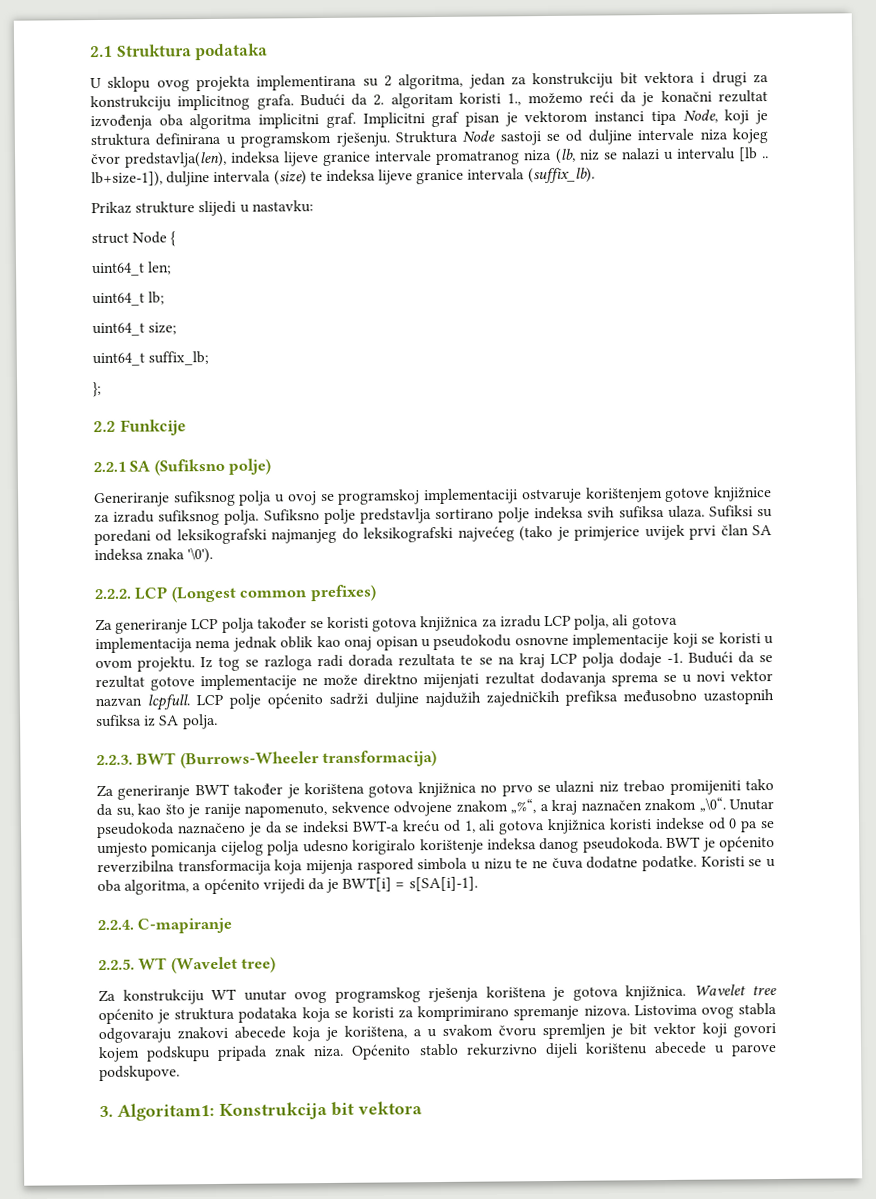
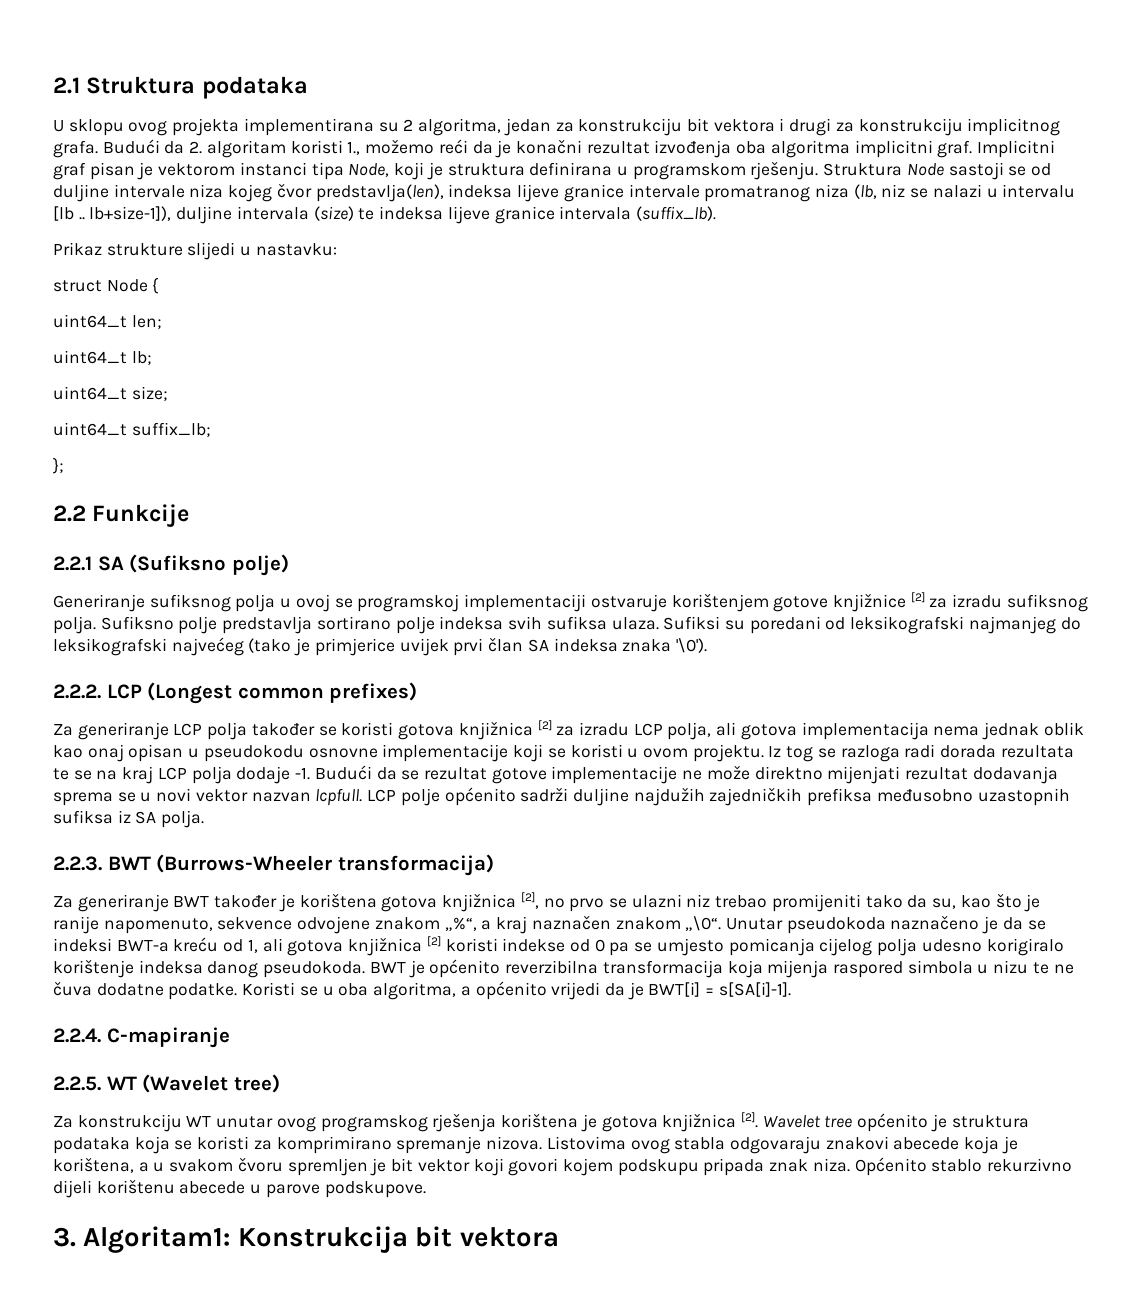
- Generiranje sufiksnog polja u ovoj se programskoj implementaciji ostvaruje korištenjem gotove knjižnice za izradu sufiksnog polja.
+ Generiranje sufiksnog polja u ovoj se programskoj implementaciji ostvaruje korištenjem gotove knjižnice [2] za izradu sufiksnog polja.
- Za generiranje LCP polja također se koristi gotova knjižnica za izradu LCP polja, ali gotova implementacija nema jednak oblik kao onaj opisan u pseudokodu osnovne implementacije koji se koristi u ovom projektu.
+ Za generiranje LCP polja također se koristi gotova knjižnica [2] za izradu LCP polja, ali gotova implementacija nema jednak oblik kao onaj opisan u pseudokodu osnovne implementacije koji se koristi u ovom projektu.
- Za generiranje BWT također je korištena gotova knjižnica no prvo se ulazni niz trebao promijeniti tako da su, kao što je ranije napomenuto, sekvence odvojene znakom „%“, a kraj naznačen znakom „\0“.
+ Za generiranje BWT također je korištena gotova knjižnica [2], no prvo se ulazni niz trebao promijeniti tako da su, kao što je ranije napomenuto, sekvence odvojene znakom „%“, a kraj naznačen znakom „\0“.
- Unutar pseudokoda naznačeno je da se indeksi BWT-a kreću od 1, ali gotova knjižnica koristi indekse od 0 pa se umjesto pomicanja cijelog polja udesno korigiralo korištenje indeksa danog pseudokoda.
+ Unutar pseudokoda naznačeno je da se indeksi BWT-a kreću od 1, ali gotova knjižnica [2] koristi indekse od 0 pa se umjesto pomicanja cijelog polja udesno korigiralo korištenje indeksa danog pseudokoda.
- Za konstrukciju WT unutar ovog programskog rješenja korištena je gotova knjižnica.
+ Za konstrukciju WT unutar ovog programskog rješenja korištena je gotova knjižnica [2].

